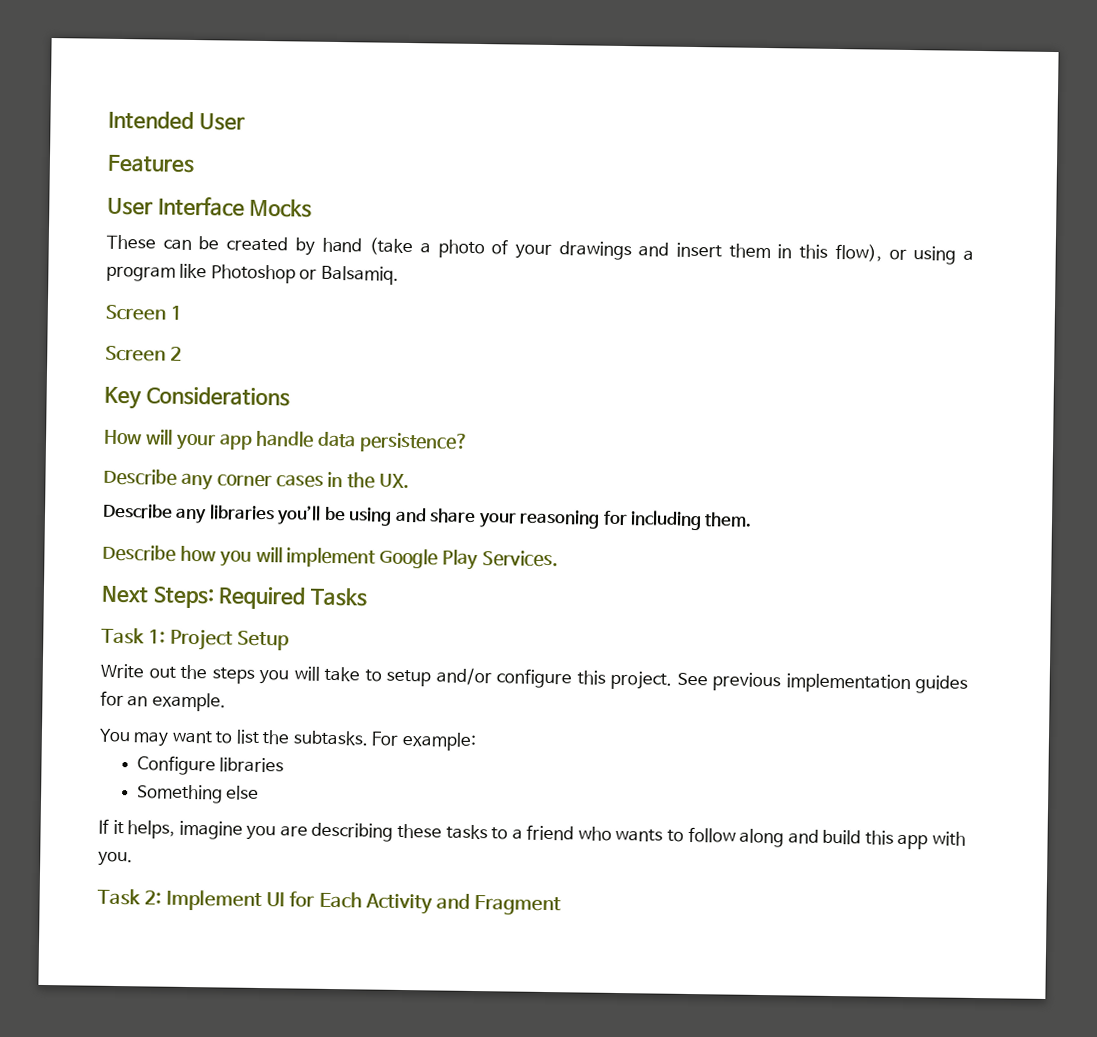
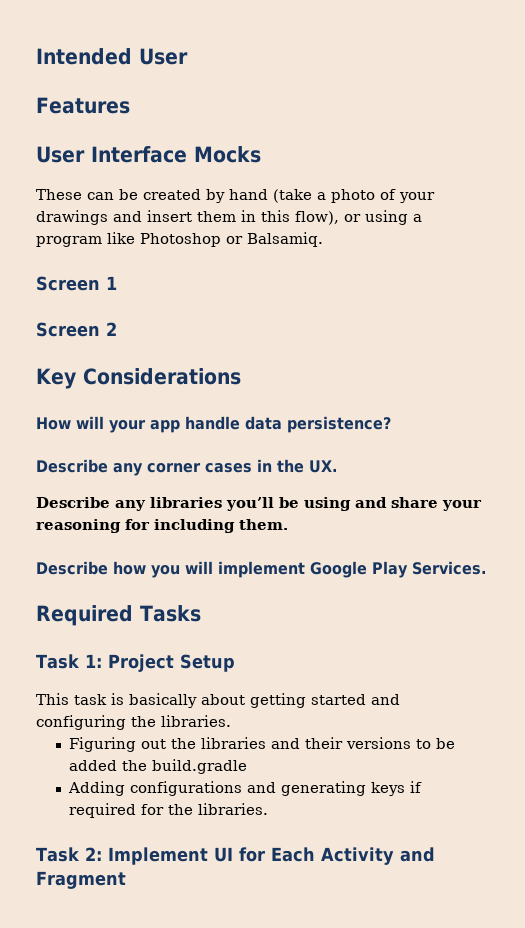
- Next Steps: Required Tasks
+ Required Tasks
- Write out the steps you will take to setup and/or configure this project. See previous implementation guides for an example.
- You may want to list the subtasks. For example:
- Configure libraries
- Something else
- If it helps, imagine you are describing these tasks to a friend who wants to follow along and build this app with you.
+ This task is basically about getting started and configuring the libraries.
+ Figuring out the libraries and their versions to be added the build.gradle
+ Adding configurations and generating keys if required for the libraries.

